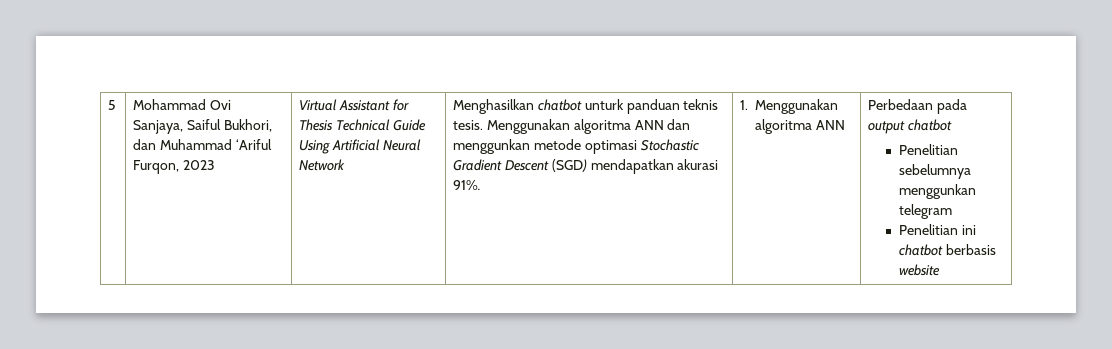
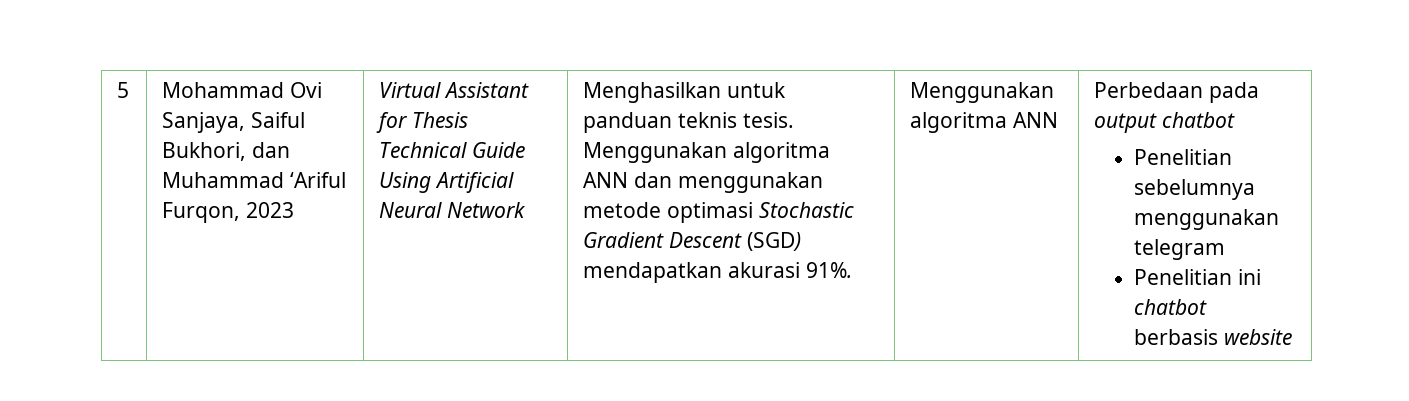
- Menghasilkan chatbot unturk panduan teknis tesis.
+ Menghasilkan untuk panduan teknis tesis.
- Menggunakan algoritma ANN dan menggunkan metode optimasi Stochastic Gradient Descent (SGD) mendapatkan akurasi 91%. | 1. Menggunakan algoritma ANN
+ Menggunakan algoritma ANN dan menggunakan metode optimasi Stochastic Gradient Descent (SGD) mendapatkan akurasi 91%. | Menggunakan algoritma ANN
- Penelitian sebelumnya menggunkan telegram
+ Penelitian sebelumnya menggunakan telegram

